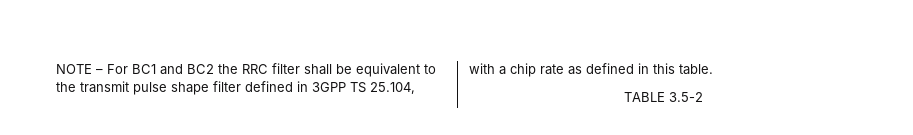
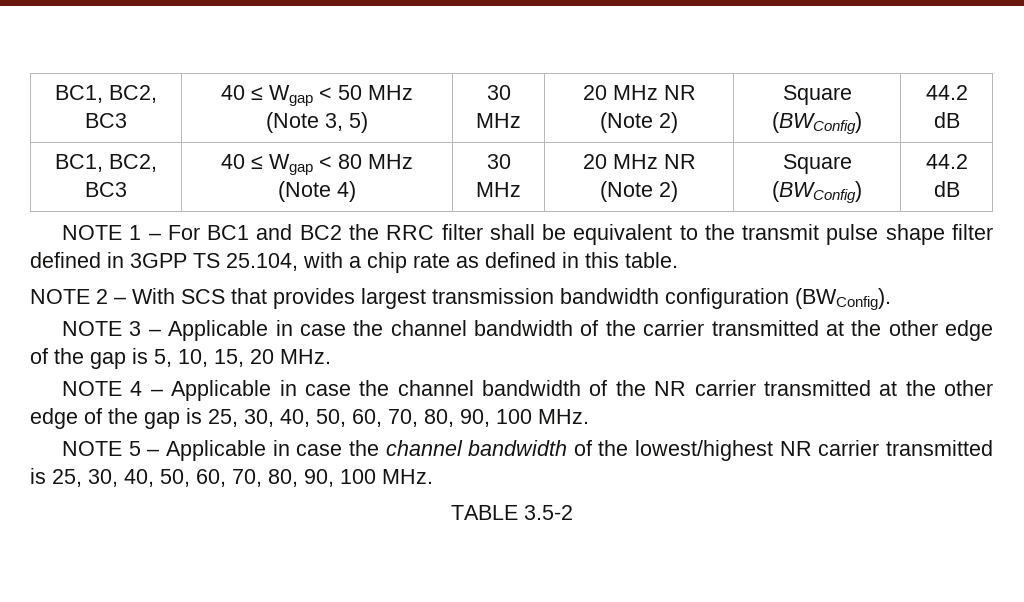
- NOTE – For BC1 and BC2 the RRC filter shall be equivalent to the transmit pulse shape filter defined in 3GPP TS 25.104, with a chip rate as defined in this table.
+ BC1, BC2, BC3 | 40 ≤ Wgap < 50 MHz (Note 3, 5) | 30 MHz | 20 MHz NR (Note 2) | Square (BWConfig) | 44.2 dB
+ BC1, BC2, BC3 | 40 ≤ Wgap < 80 MHz (Note 4) | 30 MHz | 20 MHz NR (Note 2) | Square (BWConfig) | 44.2 dB
+ NOTE 1 – For BC1 and BC2 the RRC filter shall be equivalent to the transmit pulse shape filter defined in 3GPP TS 25.104, with a chip rate as defined in this table.
+ NOTE 2 – With SCS that provides largest transmission bandwidth configuration (BWConfig).
+ NOTE 3 – Applicable in case the channel bandwidth of the carrier transmitted at the other edge of the gap is 5, 10, 15, 20 MHz.
+ NOTE 4 – Applicable in case the channel bandwidth of the NR carrier transmitted at the other edge of the gap is 25, 30, 40, 50, 60, 70, 80, 90, 100 MHz.
+ NOTE 5 – Applicable in case the channel bandwidth of the lowest/highest NR carrier transmitted is 25, 30, 40, 50, 60, 70, 80, 90, 100 MHz.

